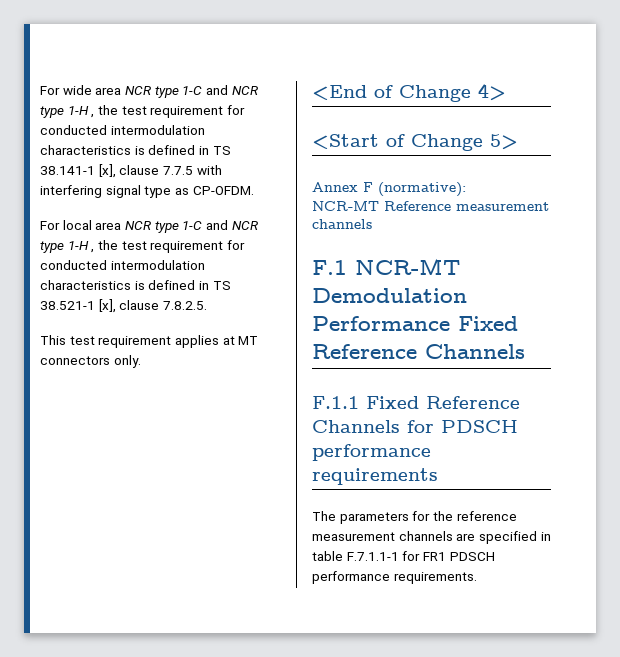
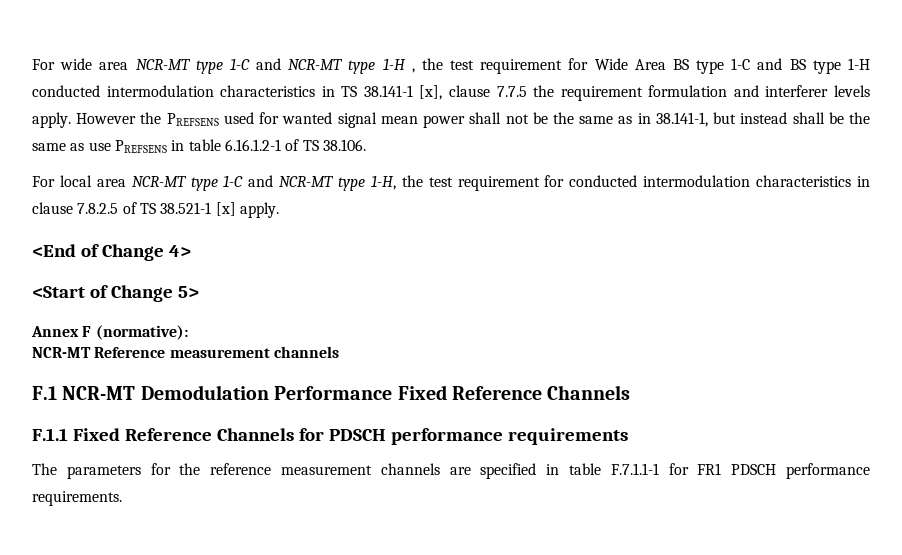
- For wide area NCR type 1-C and NCR type 1-H , the test requirement for conducted intermodulation characteristics is defined in TS 38.141-1 [x], clause 7.7.5 with interfering signal type as CP-OFDM.
+ For wide area NCR-MT type 1-C and NCR-MT type 1-H , the test requirement for Wide Area BS type 1-C and BS type 1-H conducted intermodulation characteristics in TS 38.141-1 [x], clause 7.7.5 the requirement formulation and interferer levels apply. However the PREFSENS used for wanted signal mean power shall not be the same as in 38.141-1, but instead shall be the same as use PREFSENS in table 6.16.1.2-1 of TS 38.106.
- For local area NCR type 1-C and NCR type 1-H , the test requirement for conducted intermodulation characteristics is defined in TS 38.521-1 [x], clause 7.8.2.5.
- This test requirement applies at MT connectors only.
+ For local area NCR-MT type 1-C and NCR-MT type 1-H, the test requirement for conducted intermodulation characteristics in clause 7.8.2.5 of TS 38.521-1 [x] apply.

